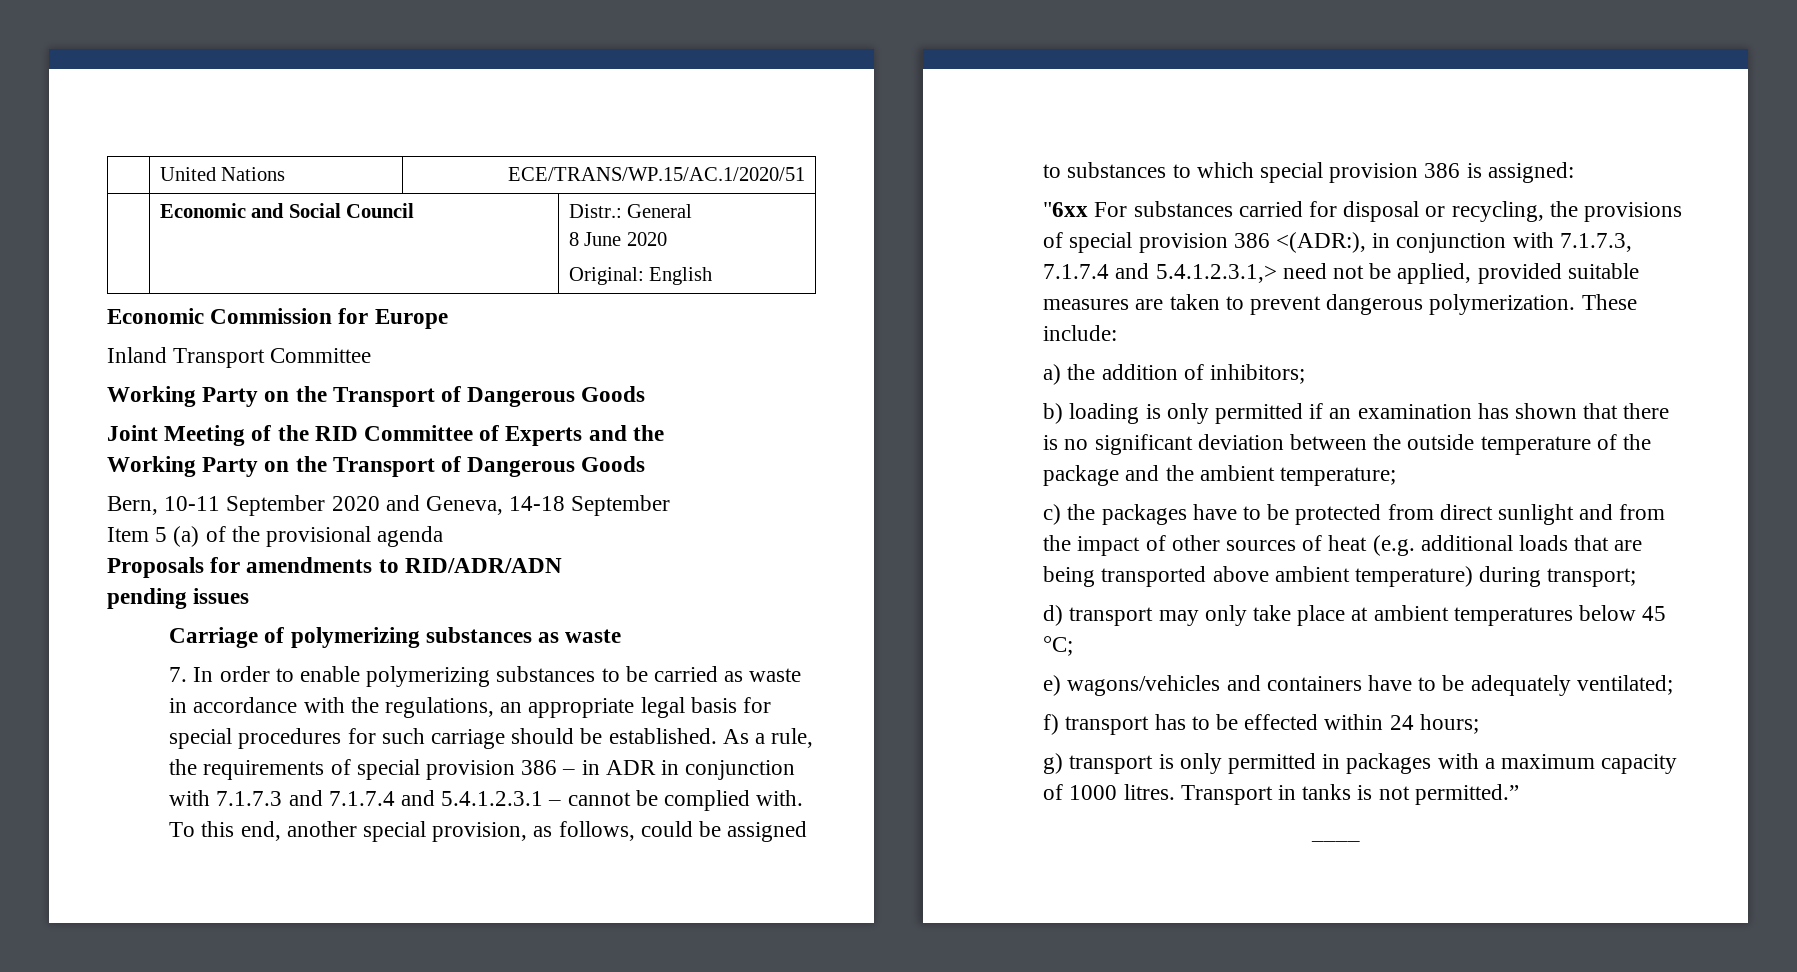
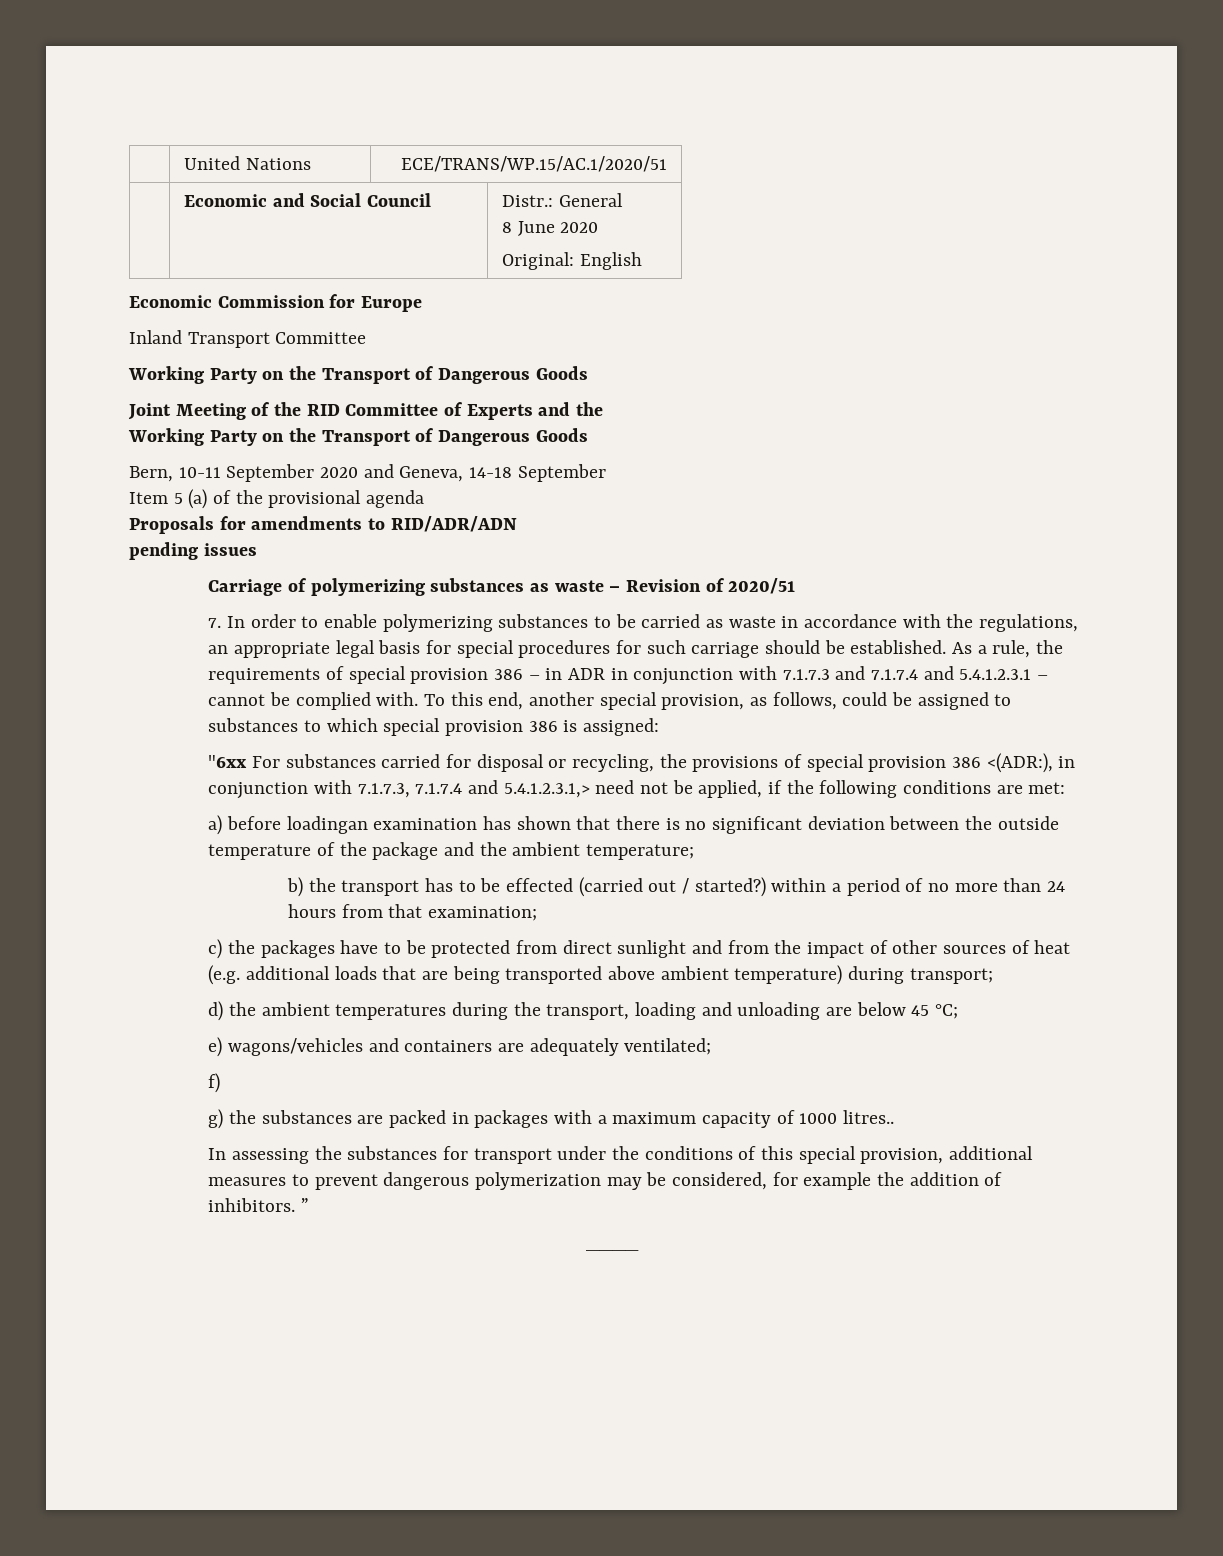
- Carriage of polymerizing substances as waste
+ Carriage of polymerizing substances as waste – Revision of 2020/51
- "6xx For substances carried for disposal or recycling, the provisions of special provision 386 <(ADR:), in conjunction with 7.1.7.3, 7.1.7.4 and 5.4.1.2.3.1,> need not be applied, provided suitable measures are taken to prevent dangerous polymerization. These include:
- a) the addition of inhibitors;
- b) loading is only permitted if an examination has shown that there is no significant deviation between the outside temperature of the package and the ambient temperature;
+ "6xx For substances carried for disposal or recycling, the provisions of special provision 386 <(ADR:), in conjunction with 7.1.7.3, 7.1.7.4 and 5.4.1.2.3.1,> need not be applied, if the following conditions are met:
+ a) before loadingan examination has shown that there is no significant deviation between the outside temperature of the package and the ambient temperature;
+ b) the transport has to be effected (carried out / started?) within a period of no more than 24 hours from that examination;
- d) transport may only take place at ambient temperatures below 45 °C;
+ d) the ambient temperatures during the transport, loading and unloading are below 45 °C;
- e) wagons/vehicles and containers have to be adequately ventilated;
+ e) wagons/vehicles and containers are adequately ventilated;
- f) transport has to be effected within 24 hours;
- g) transport is only permitted in packages with a maximum capacity of 1000 litres. Transport in tanks is not permitted.”
+ f)
+ g) the substances are packed in packages with a maximum capacity of 1000 litres..
+ In assessing the substances for transport under the conditions of this special provision, additional measures to prevent dangerous polymerization may be considered, for example the addition of inhibitors. ”

